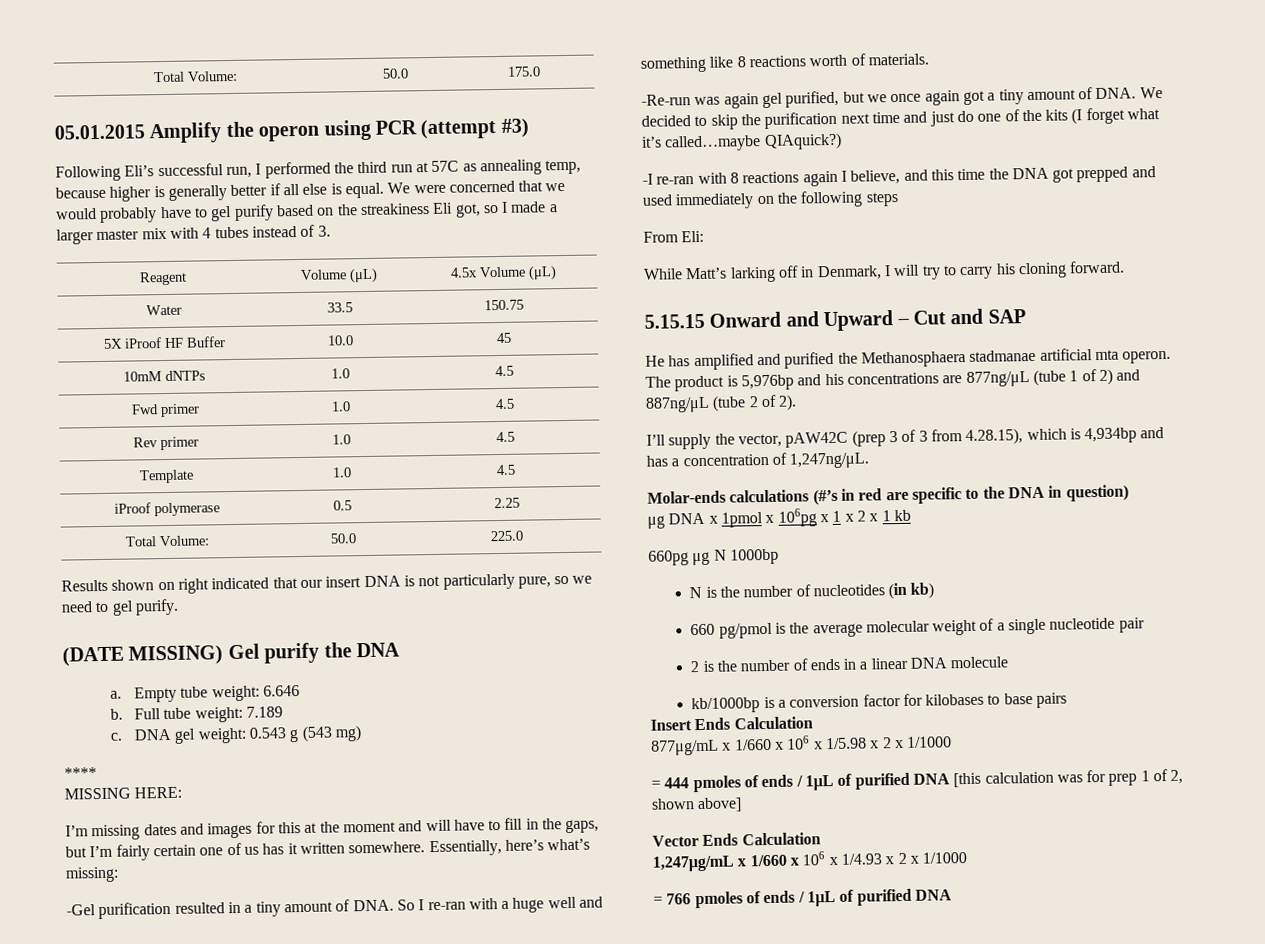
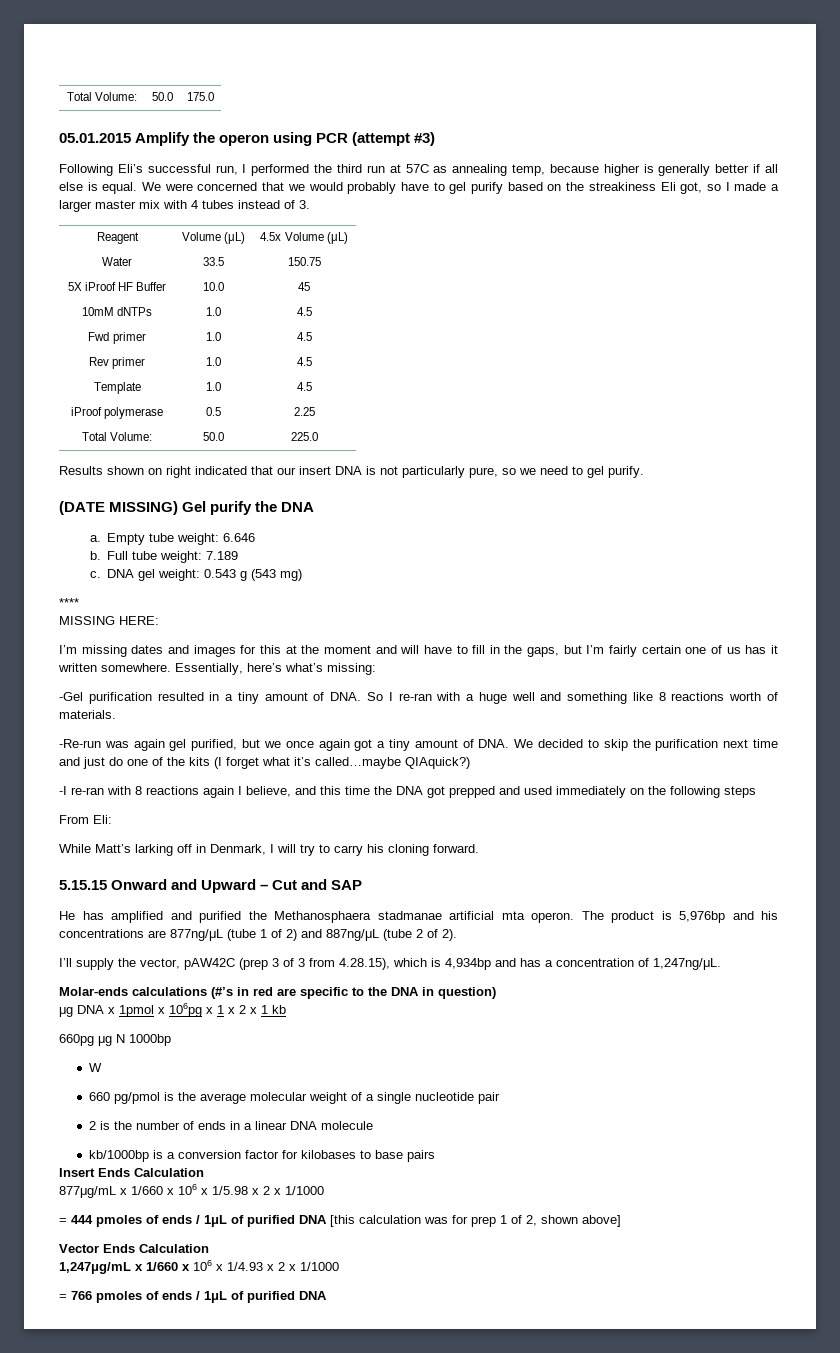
- N is the number of nucleotides (in kb)
+ W

